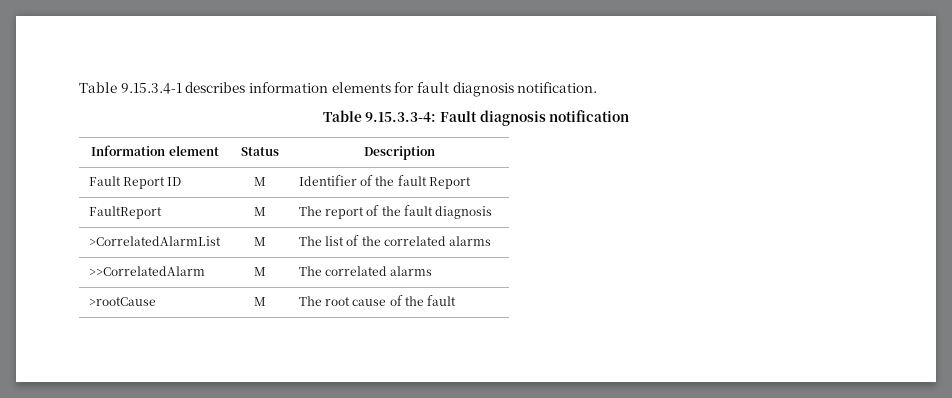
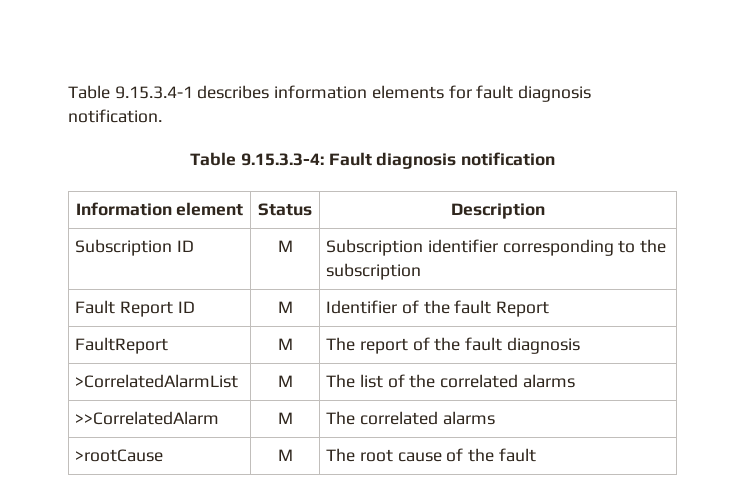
+ Subscription ID | M | Subscription identifier corresponding to the subscription

